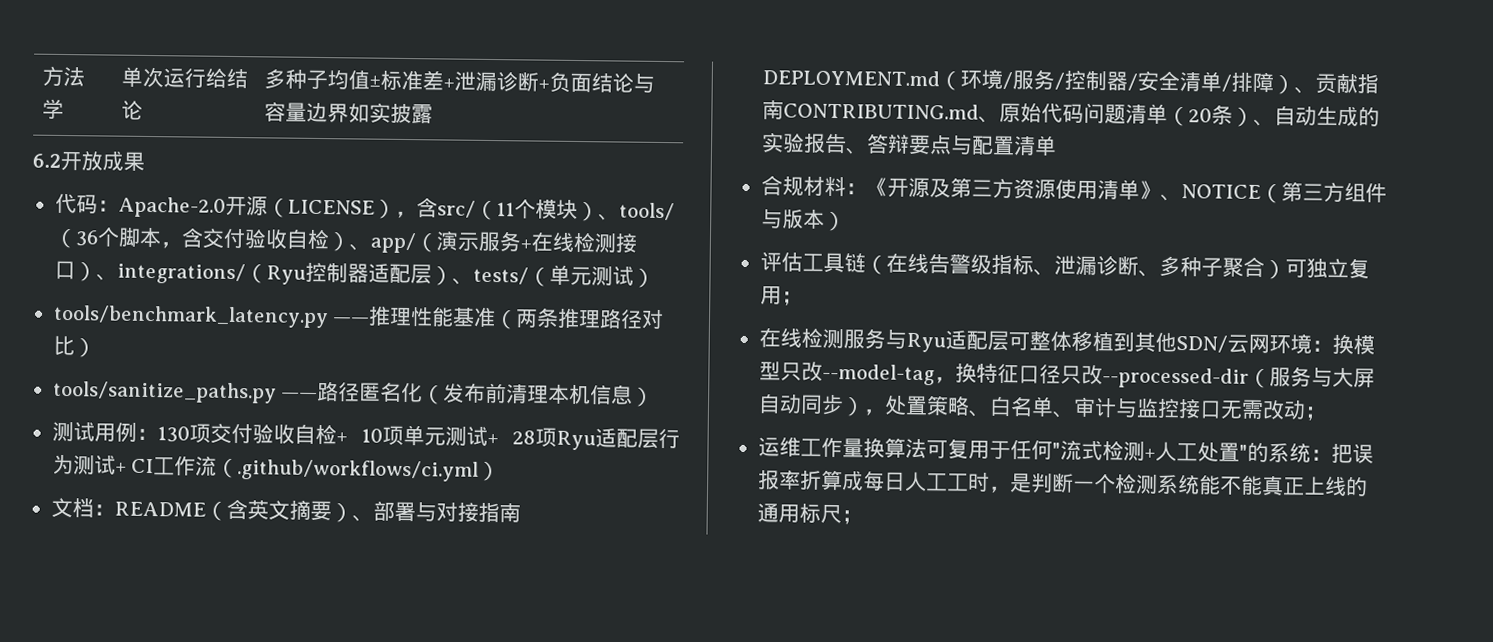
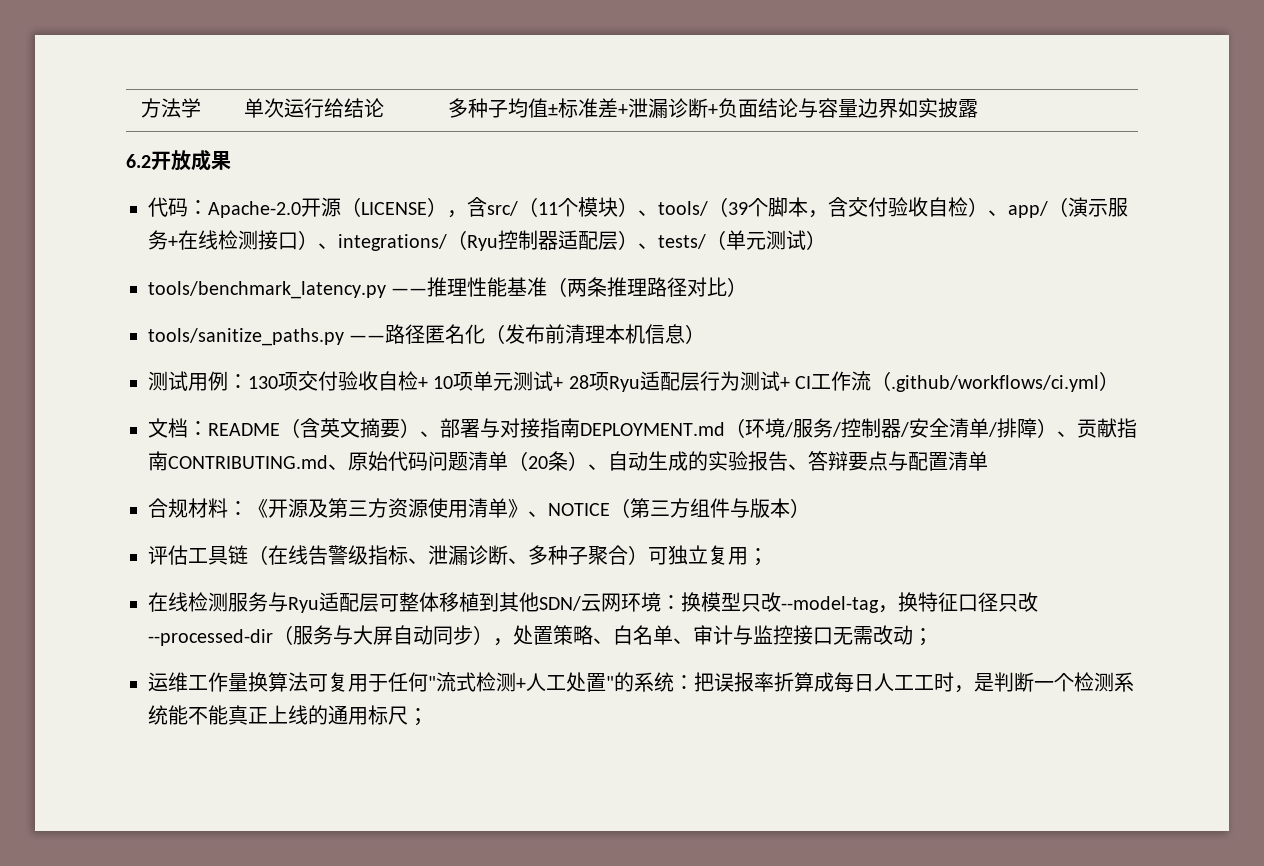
- 代码：Apache-2.0开源（LICENSE），含src/（11个模块）、tools/（36个脚本，含交付验收自检）、app/（演示服务+在线检测接口）、integrations/（Ryu控制器适配层）、tests/（单元测试）
+ 代码：Apache-2.0开源（LICENSE），含src/（11个模块）、tools/（39个脚本，含交付验收自检）、app/（演示服务+在线检测接口）、integrations/（Ryu控制器适配层）、tests/（单元测试）

